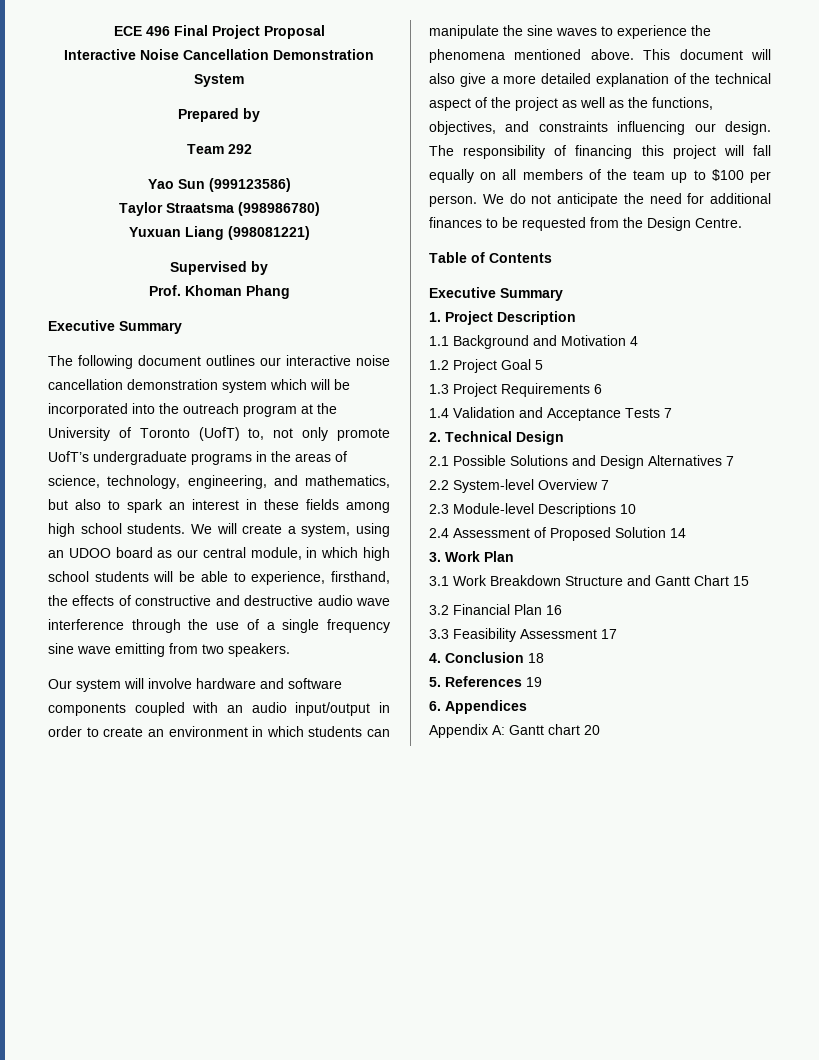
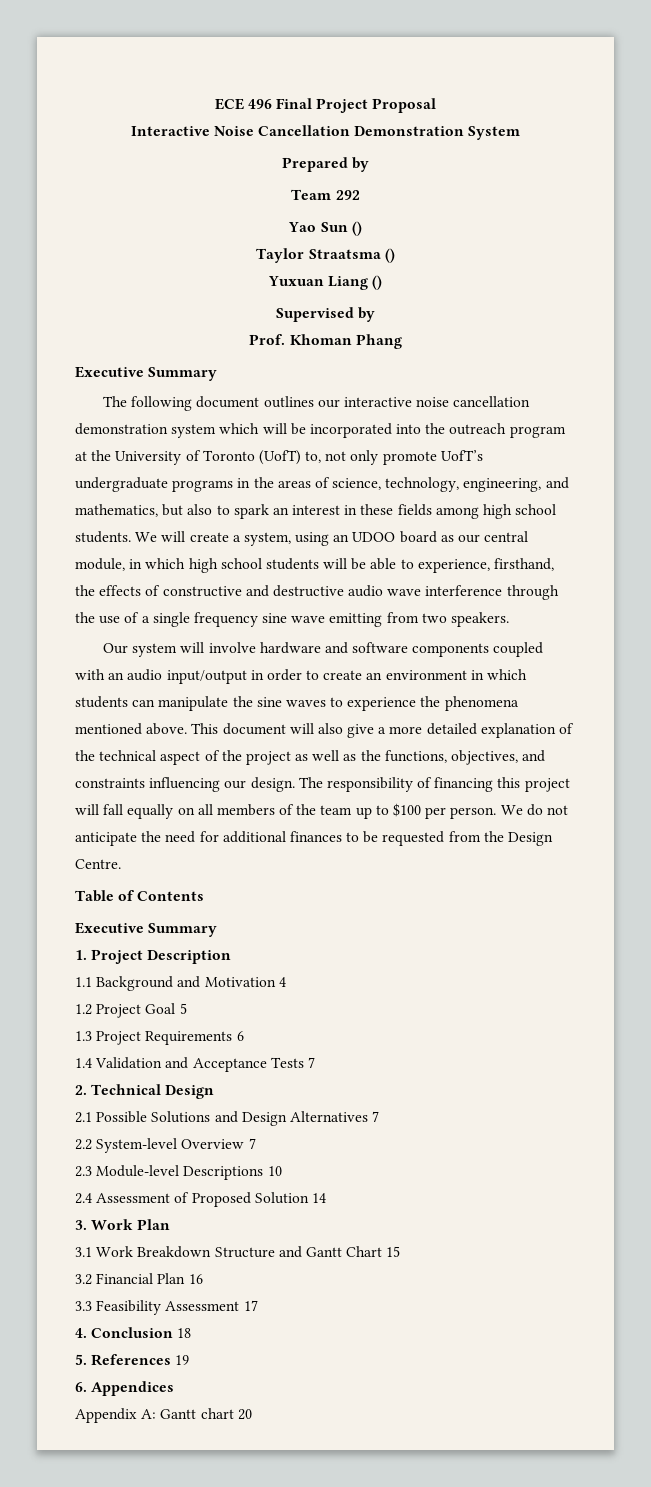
- Yao Sun (999123586)
+ Yao Sun ()
- Taylor Straatsma (998986780)
+ Taylor Straatsma ()
- Yuxuan Liang (998081221)
+ Yuxuan Liang ()

